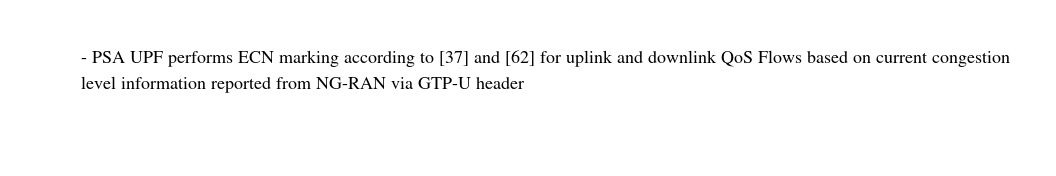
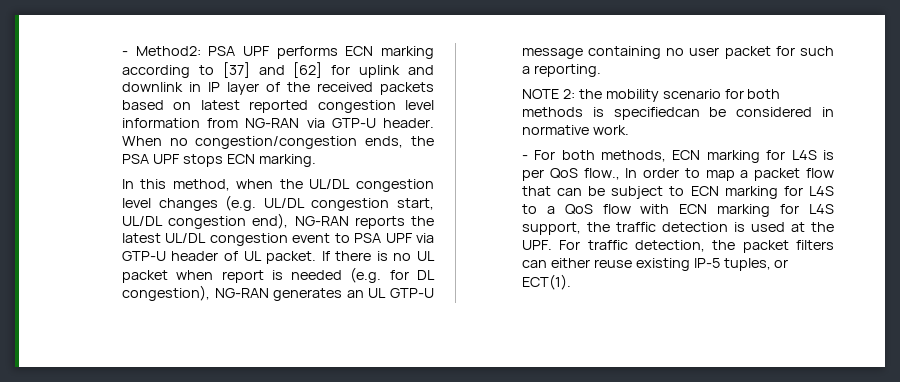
- - PSA UPF performs ECN marking according to [37] and [62] for uplink and downlink QoS Flows based on current congestion level information reported from NG-RAN via GTP-U header
+ - Method2: PSA UPF performs ECN marking according to [37] and [62] for uplink and downlink in IP layer of the received packets based on latest reported congestion level information from NG-RAN via GTP-U header. When no congestion/congestion ends, the PSA UPF stops ECN marking.
+ In this method, when the UL/DL congestion level changes (e.g. UL/DL congestion start, UL/DL congestion end), NG-RAN reports the latest UL/DL congestion event to PSA UPF via GTP-U header of UL packet. If there is no UL packet when report is needed (e.g. for DL congestion), NG-RAN generates an UL GTP-U message containing no user packet for such a reporting.
+ NOTE 2: the mobility scenario for both methods is specifiedcan be considered in normative work.
+ - For both methods, ECN marking for L4S is per QoS flow., In order to map a packet flow that can be subject to ECN marking for L4S to a QoS flow with ECN marking for L4S support, the traffic detection is used at the UPF. For traffic detection, the packet filters can either reuse existing IP-5 tuples, or ECT(1).

